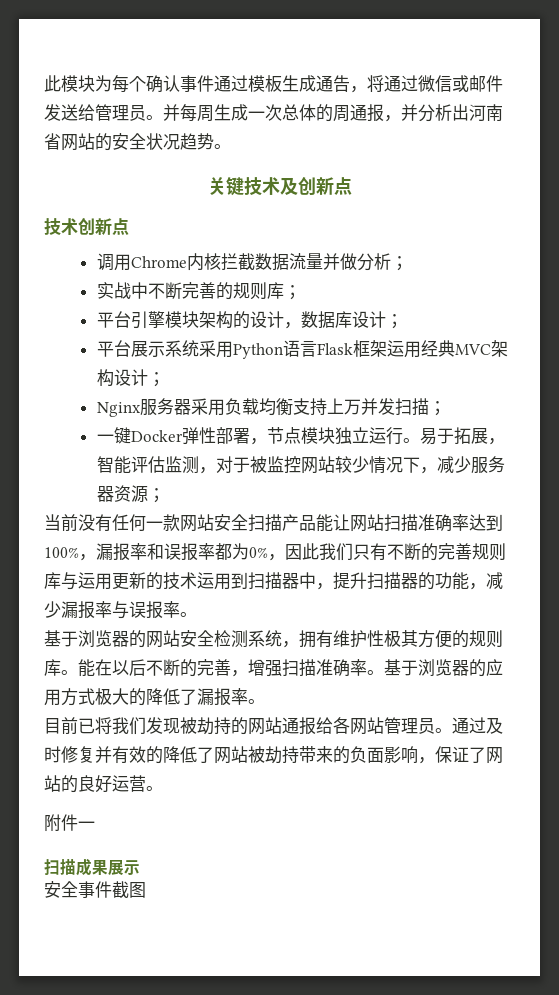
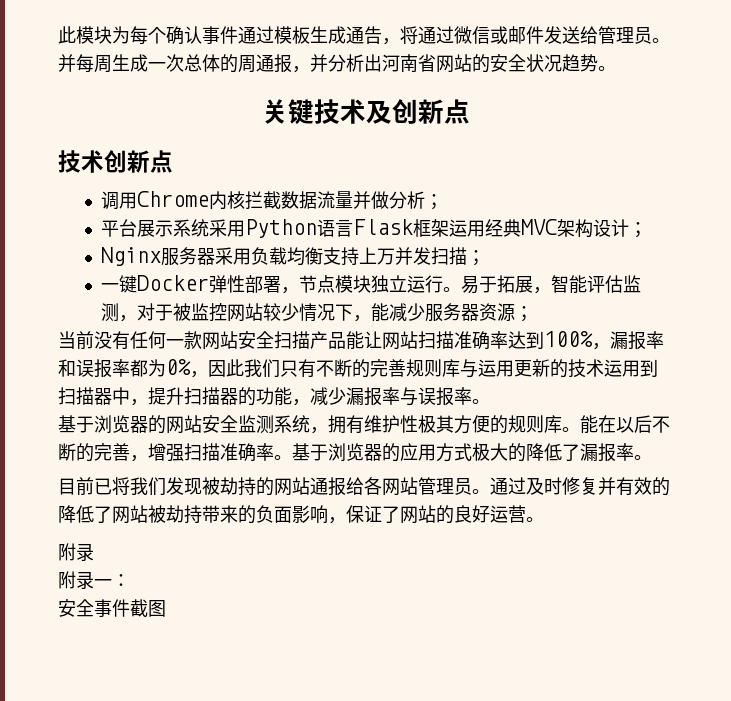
- 实战中不断完善的规则库；
- 平台引擎模块架构的设计，数据库设计；
- 易于拓展，智能评估监测，对于被监控网站较少情况下，减少服务器资源；
+ 易于拓展，智能评估监测，对于被监控网站较少情况下，能减少服务器资源；
- 基于浏览器的网站安全检测系统，拥有维护性极其方便的规则库。
+ 基于浏览器的网站安全监测系统，拥有维护性极其方便的规则库。
  通过及时修复并有效的降低了网站被劫持带来的负面影响，保证了网站的良好运营。
- 附件一
- 扫描成果展示
+ 附录
+ 附录一：

